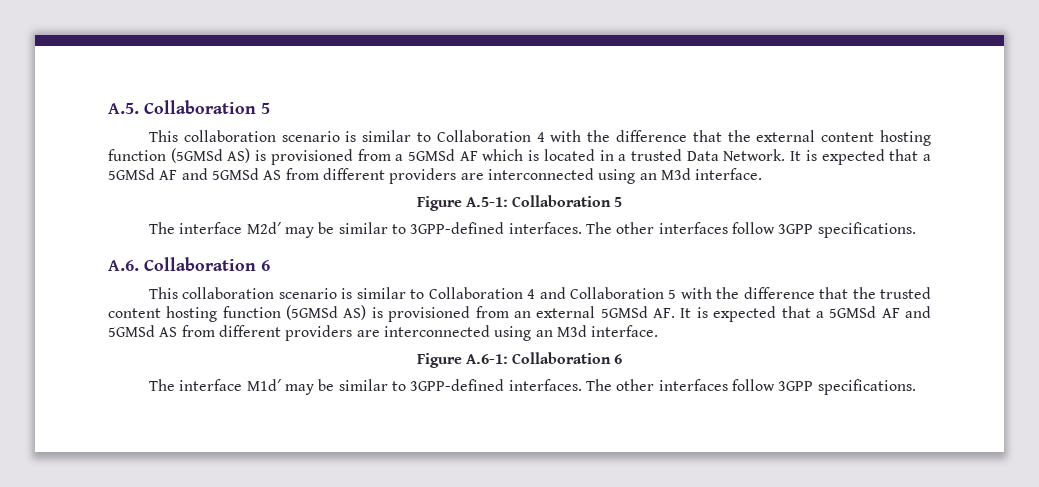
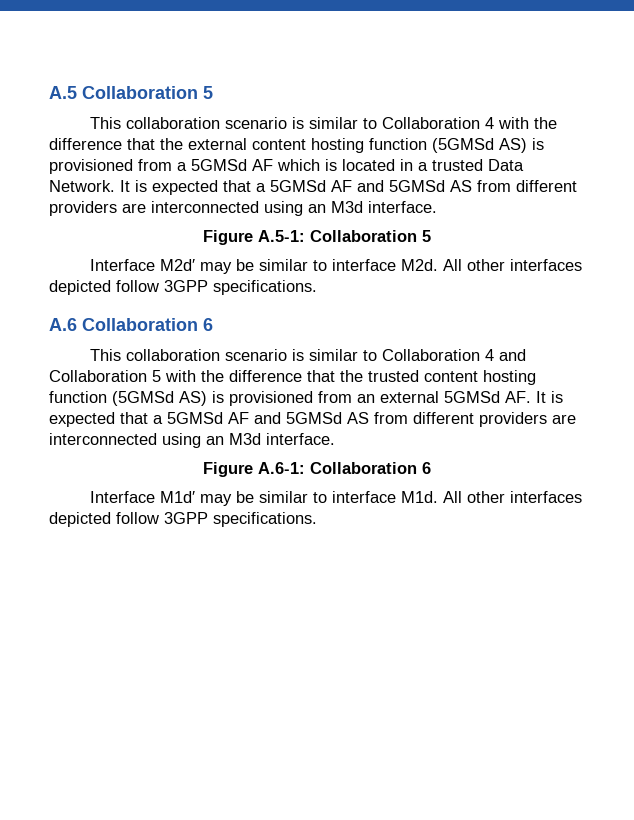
- A.5. Collaboration 5
+ A.5 Collaboration 5
- The interface M2d′ may be similar to 3GPP-defined interfaces. The other interfaces follow 3GPP specifications.
+ Interface M2d′ may be similar to interface M2d. All other interfaces depicted follow 3GPP specifications.
- A.6. Collaboration 6
+ A.6 Collaboration 6
- The interface M1d′ may be similar to 3GPP-defined interfaces. The other interfaces follow 3GPP specifications.
+ Interface M1d′ may be similar to interface M1d. All other interfaces depicted follow 3GPP specifications.

